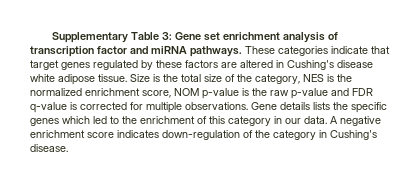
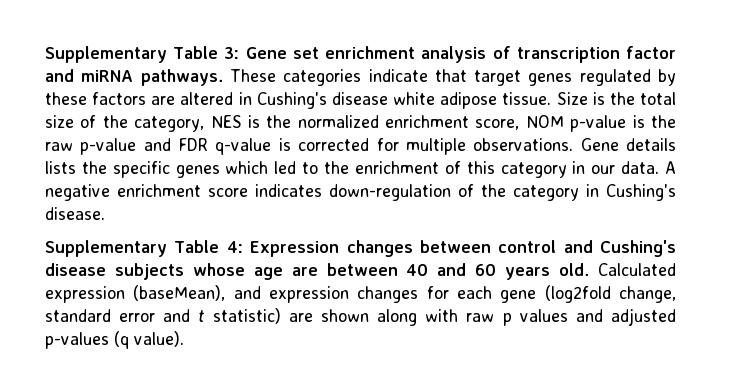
+ Supplementary Table 4: Expression changes between control and Cushing's disease subjects whose age are between 40 and 60 years old. Calculated expression (baseMean), and expression changes for each gene (log2fold change, standard error and t statistic) are shown along with raw p values and adjusted p-values (q value).

